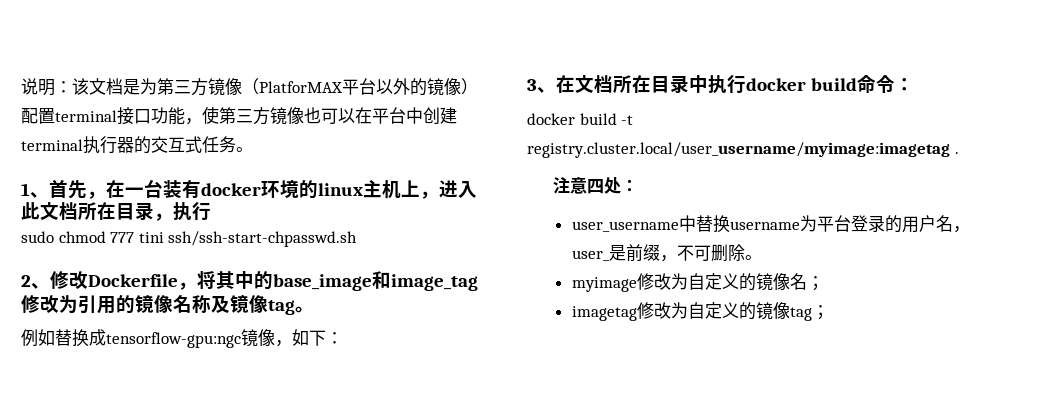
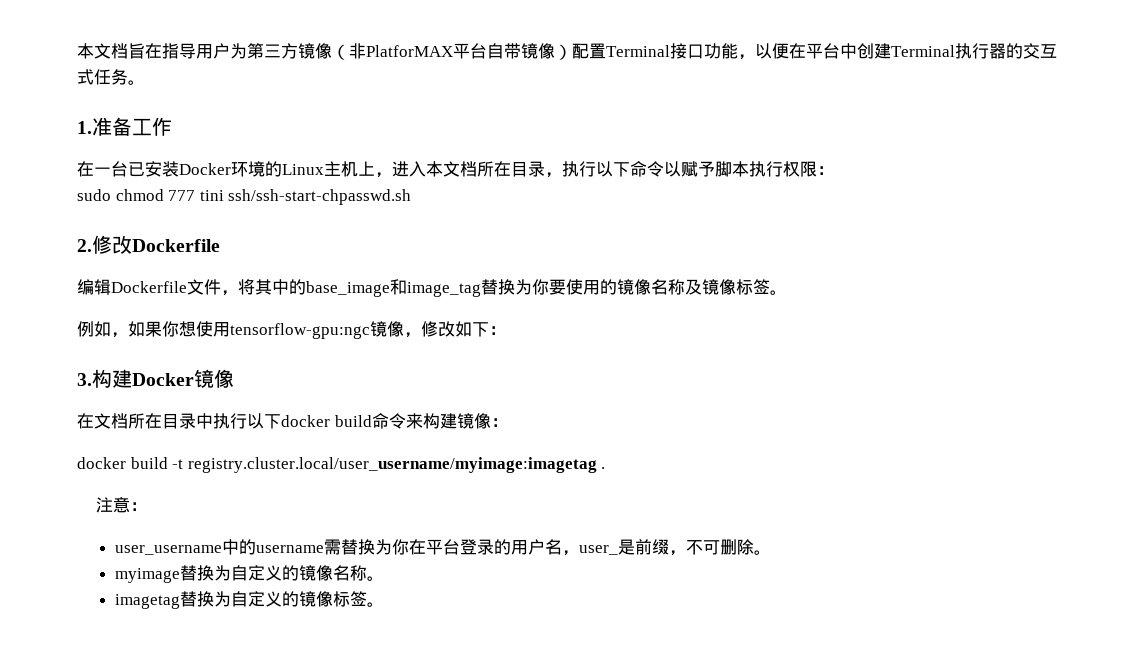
- 说明：该文档是为第三方镜像（PlatforMAX平台以外的镜像）配置terminal接口功能，使第三方镜像也可以在平台中创建terminal执行器的交互式任务。
+ 本文档旨在指导用户为第三方镜像（非PlatforMAX平台自带镜像）配置Terminal接口功能，以便在平台中创建Terminal执行器的交互式任务。
- 1、首先，在一台装有docker环境的linux主机上，进入此文档所在目录，执行
+ 1.准备工作
+ 在一台已安装Docker环境的Linux主机上，进入本文档所在目录，执行以下命令以赋予脚本执行权限：
- 2、修改Dockerfile，将其中的base_image和image_tag修改为引用的镜像名称及镜像tag。
+ 2.修改Dockerfile
+ 编辑Dockerfile文件，将其中的base_image和image_tag替换为你要使用的镜像名称及镜像标签。
- 例如替换成tensorflow-gpu:ngc镜像，如下：
+ 例如，如果你想使用tensorflow-gpu:ngc镜像，修改如下：
- 3、在文档所在目录中执行docker build命令：
+ 3.构建Docker镜像
+ 在文档所在目录中执行以下docker build命令来构建镜像：
- 注意四处：
+ 注意：
- user_username中替换username为平台登录的用户名，user_是前缀，不可删除。
+ user_username中的username需替换为你在平台登录的用户名，user_是前缀，不可删除。
- myimage修改为自定义的镜像名；
+ myimage替换为自定义的镜像名称。
- imagetag修改为自定义的镜像tag；
+ imagetag替换为自定义的镜像标签。

